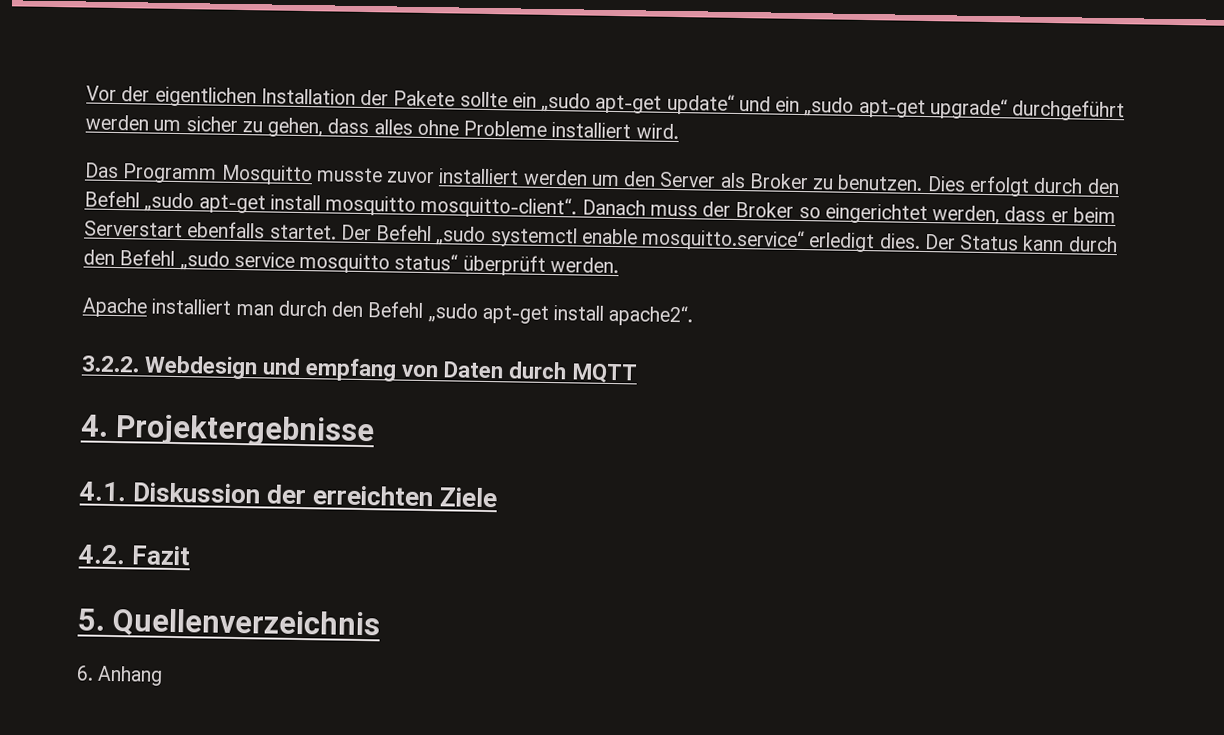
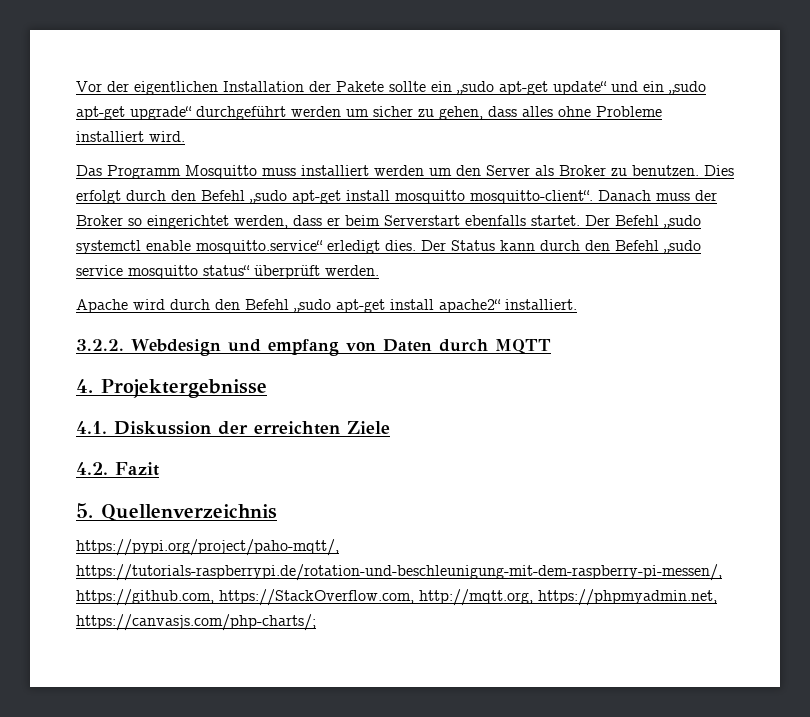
- Das Programm Mosquitto musste zuvor installiert werden um den Server als Broker zu benutzen.
+ Das Programm Mosquitto muss installiert werden um den Server als Broker zu benutzen.
- Apache installiert man durch den Befehl „sudo apt-get install apache2“.
+ Apache wird durch den Befehl „sudo apt-get install apache2“ installiert.
- 6. Anhang
+ https://pypi.org/project/paho-mqtt/, https://tutorials-raspberrypi.de/rotation-und-beschleunigung-mit-dem-raspberry-pi-messen/, https://github.com, https://StackOverflow.com, http://mqtt.org, https://phpmyadmin.net, https://canvasjs.com/php-charts/;

